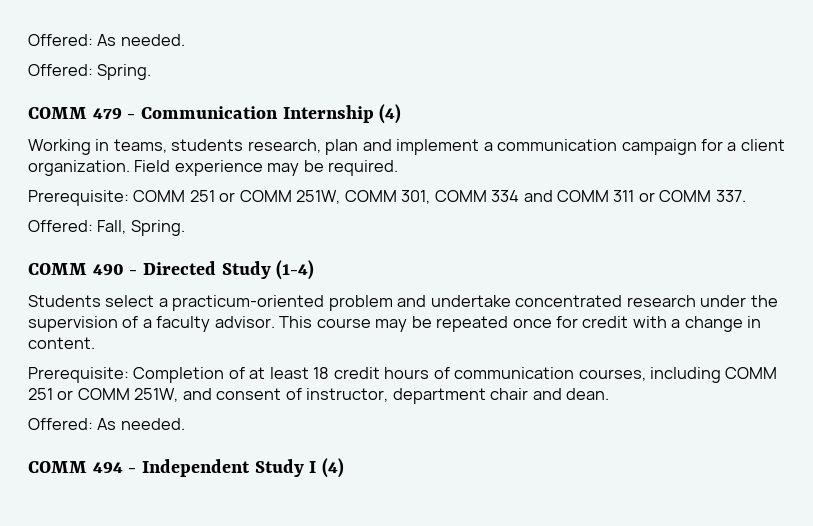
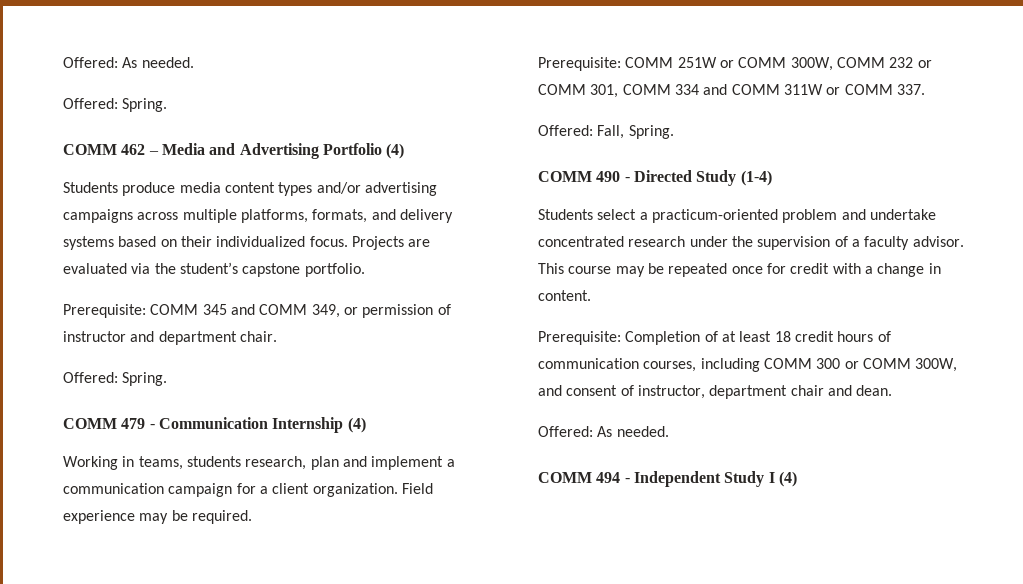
+ COMM 462 – Media and Advertising Portfolio (4)
+ Students produce media content types and/or advertising campaigns across multiple platforms, formats, and delivery systems based on their individualized focus. Projects are evaluated via the student’s capstone portfolio.
+ Prerequisite: COMM 345 and COMM 349, or permission of instructor and department chair.
+ Offered: Spring.
- Prerequisite: COMM 251 or COMM 251W, COMM 301, COMM 334 and COMM 311 or COMM 337.
+ Prerequisite: COMM 251W or COMM 300W, COMM 232 or COMM 301, COMM 334 and COMM 311W or COMM 337.
- Prerequisite: Completion of at least 18 credit hours of communication courses, including COMM 251 or COMM 251W, and consent of instructor, department chair and dean.
+ Prerequisite: Completion of at least 18 credit hours of communication courses, including COMM 300 or COMM 300W, and consent of instructor, department chair and dean.

